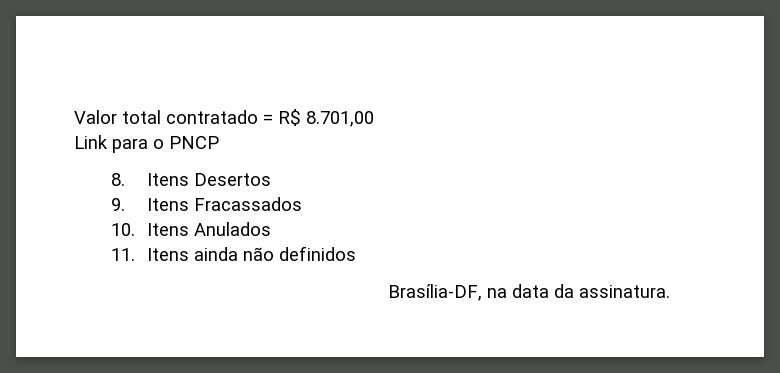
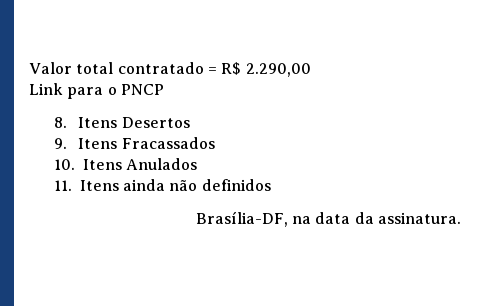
- Valor total contratado = R$ 8.701,00
+ Valor total contratado = R$ 2.290,00

